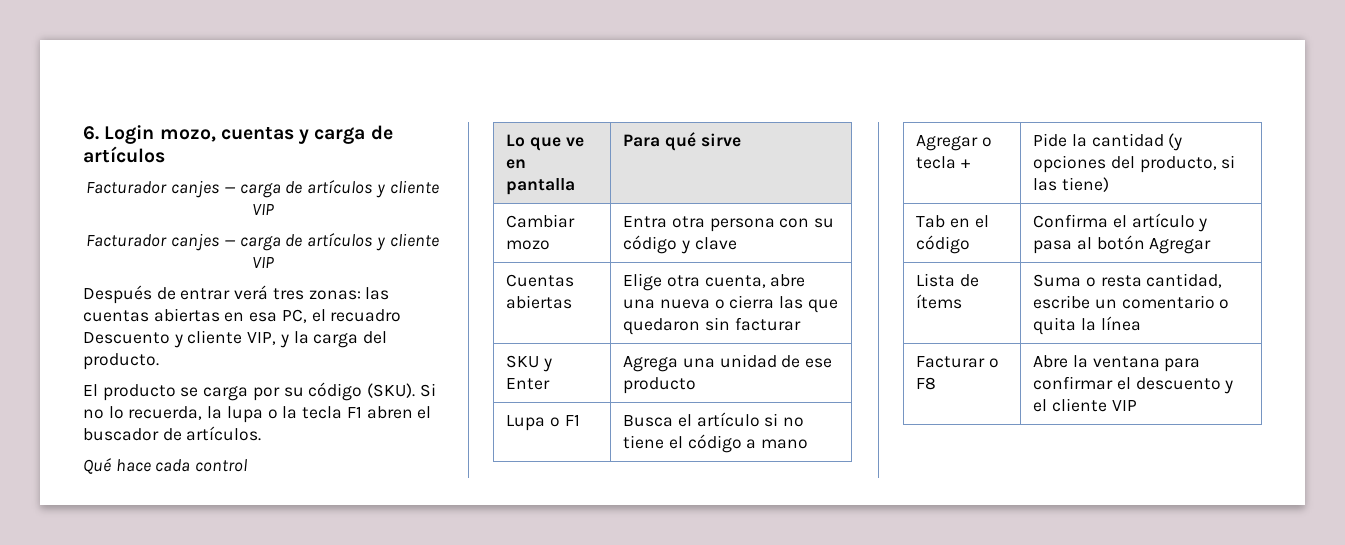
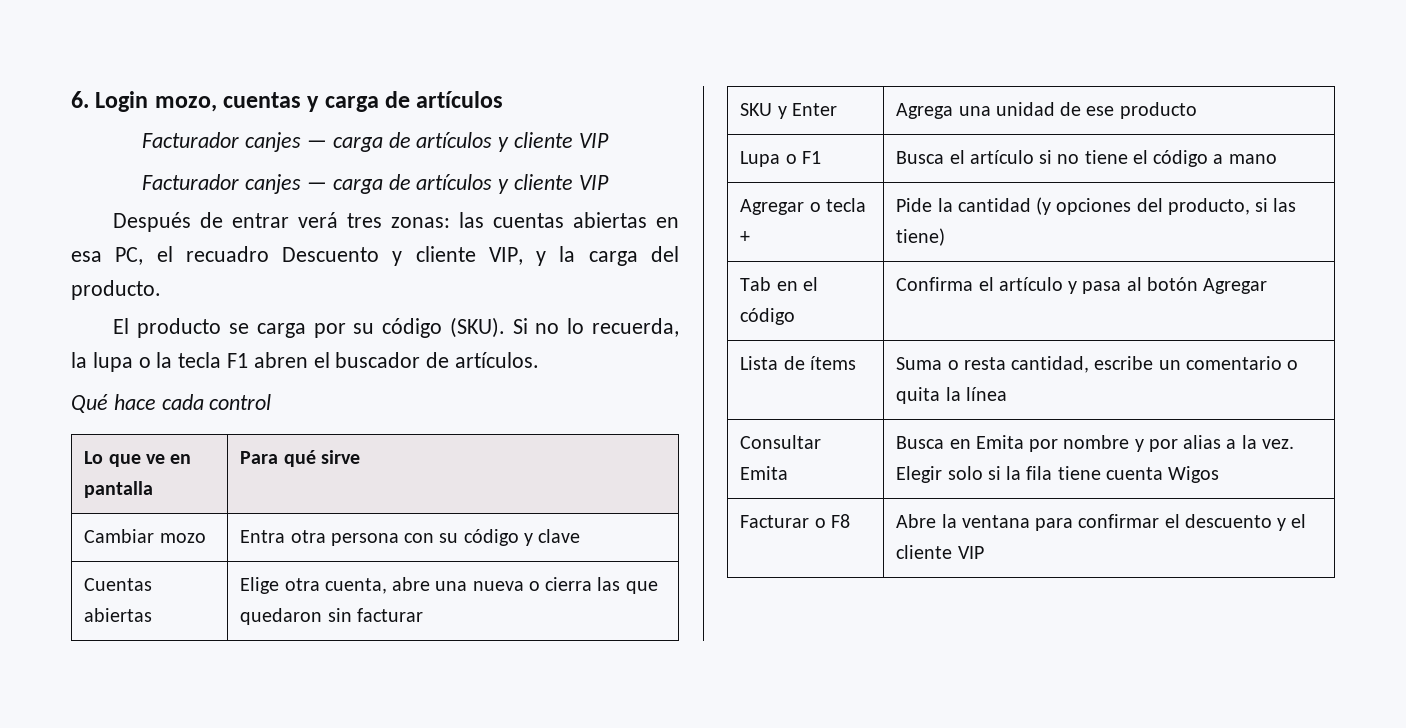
+ Consultar Emita | Busca en Emita por nombre y por alias a la vez. Elegir solo si la fila tiene cuenta Wigos

